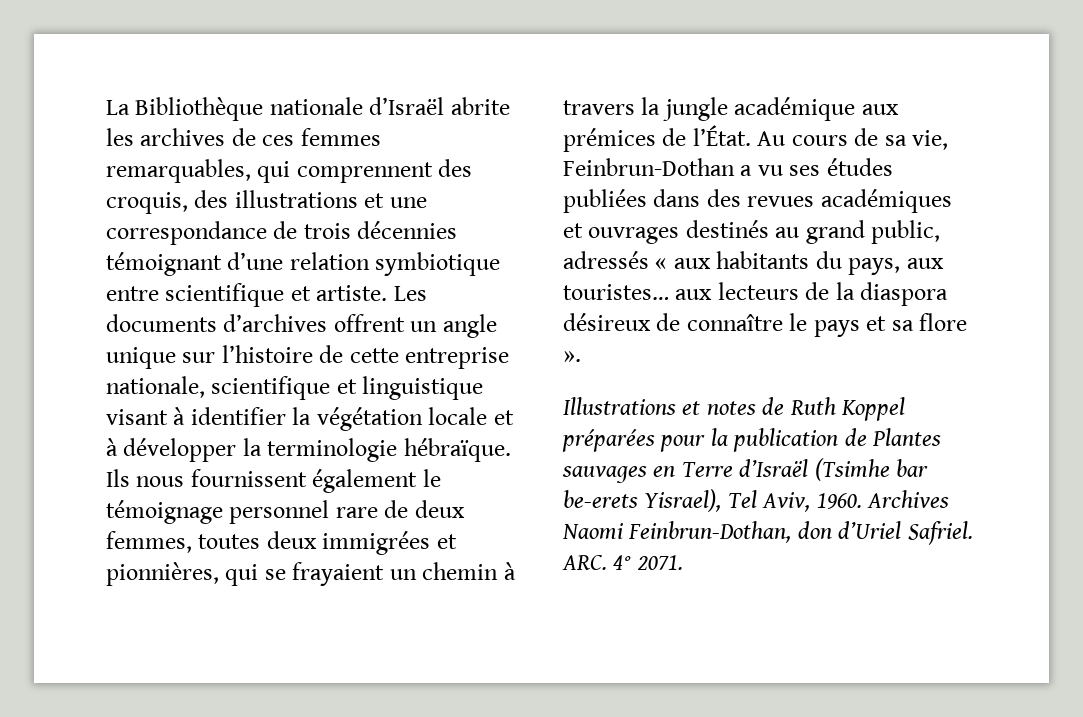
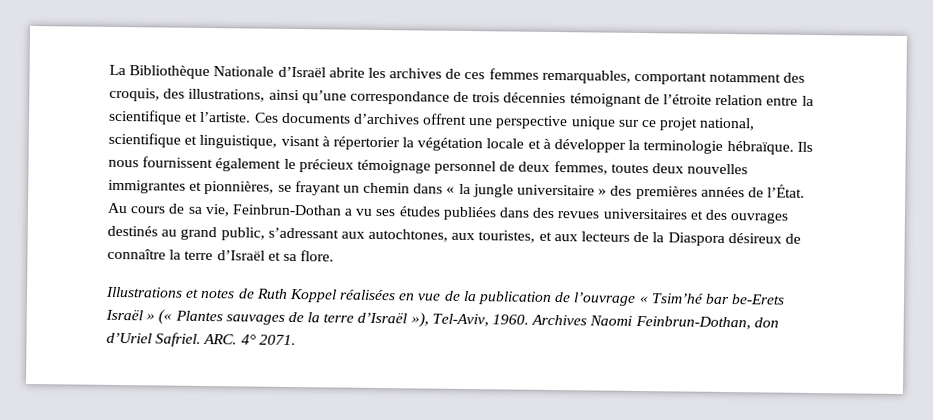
- La Bibliothèque nationale d’Israël abrite les archives de ces femmes remarquables, qui comprennent des croquis, des illustrations et une correspondance de trois décennies témoignant d’une relation symbiotique entre scientifique et artiste. Les documents d’archives offrent un angle unique sur l’histoire de cette entreprise nationale, scientifique et linguistique visant à identifier la végétation locale et à développer la terminologie hébraïque.
+ La Bibliothèque Nationale d’Israël abrite les archives de ces femmes remarquables, comportant notamment des croquis, des illustrations, ainsi qu’une correspondance de trois décennies témoignant de l’étroite relation entre la scientifique et l’artiste. Ces documents d’archives offrent une perspective unique sur ce projet national, scientifique et linguistique, visant à répertorier la végétation locale et à développer la terminologie hébraïque.
- Ils nous fournissent également le témoignage personnel rare de deux femmes, toutes deux immigrées et pionnières, qui se frayaient un chemin à travers la jungle académique aux prémices de l’État.
+ Ils nous fournissent également le précieux témoignage personnel de deux femmes, toutes deux nouvelles immigrantes et pionnières, se frayant un chemin dans « la jungle universitaire » des premières années de l’État.
- Au cours de sa vie, Feinbrun-Dothan a vu ses études publiées dans des revues académiques et ouvrages destinés au grand public, adressés « aux habitants du pays, aux touristes… aux lecteurs de la diaspora désireux de connaître le pays et sa flore ».
+ Au cours de sa vie, Feinbrun-Dothan a vu ses études publiées dans des revues universitaires et des ouvrages destinés au grand public, s’adressant aux autochtones, aux touristes, et aux lecteurs de la Diaspora désireux de connaître la terre d’Israël et sa flore.
- Illustrations et notes de Ruth Koppel préparées pour la publication de Plantes sauvages en Terre d’Israël (Tsimhe bar be-erets Yisrael), Tel Aviv, 1960.
+ Illustrations et notes de Ruth Koppel réalisées en vue de la publication de l’ouvrage « Tsim’hé bar be-Erets Israël » (« Plantes sauvages de la terre d’Israël »), Tel-Aviv, 1960.

